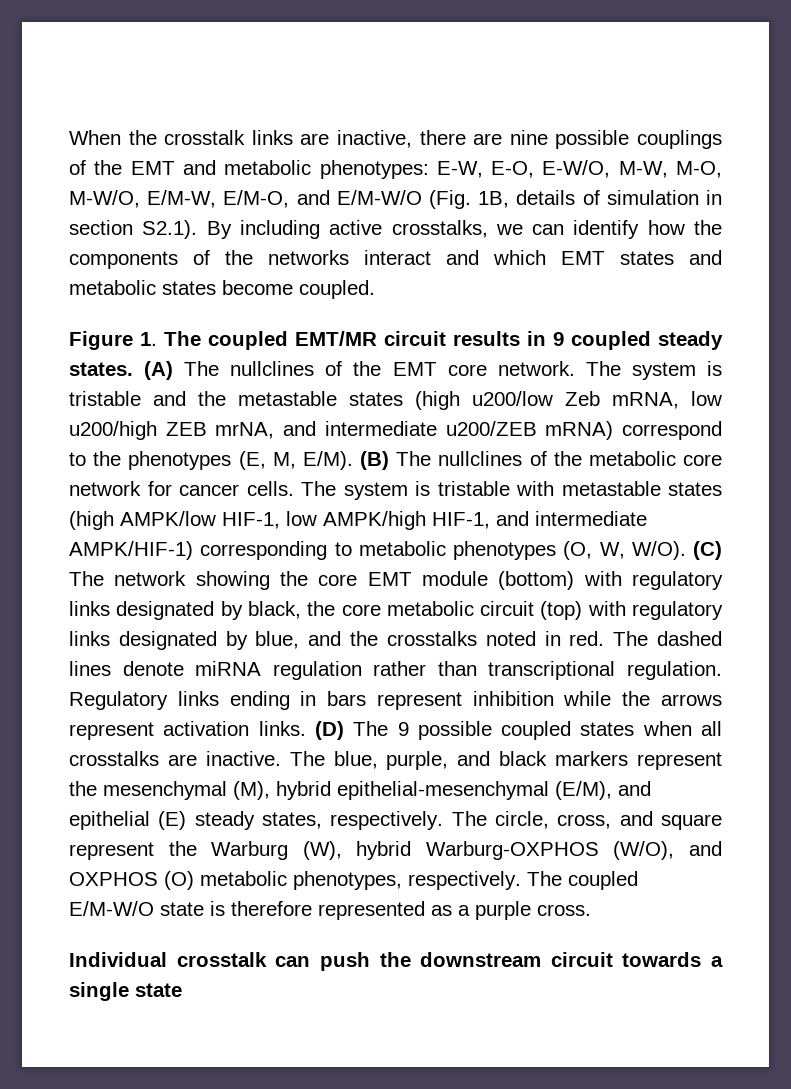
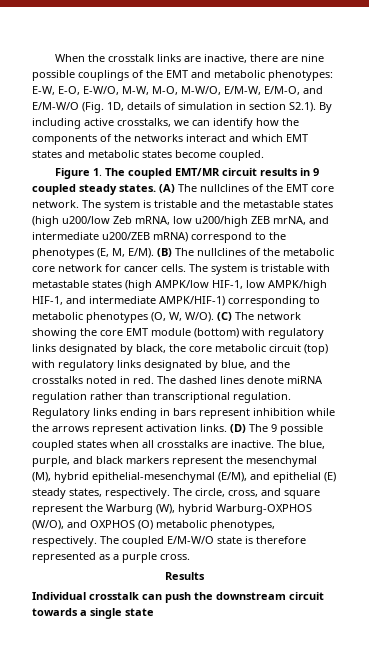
- When the crosstalk links are inactive, there are nine possible couplings of the EMT and metabolic phenotypes: E-W, E-O, E-W/O, M-W, M-O, M-W/O, E/M-W, E/M-O, and E/M-W/O (Fig. 1B, details of simulation in section S2.1). By including active crosstalks, we can identify how the components of the networks interact and which EMT states and metabolic states become coupled.
+ When the crosstalk links are inactive, there are nine possible couplings of the EMT and metabolic phenotypes: E-W, E-O, E-W/O, M-W, M-O, M-W/O, E/M-W, E/M-O, and E/M-W/O (Fig. 1D, details of simulation in section S2.1). By including active crosstalks, we can identify how the components of the networks interact and which EMT states and metabolic states become coupled.
+ Results

